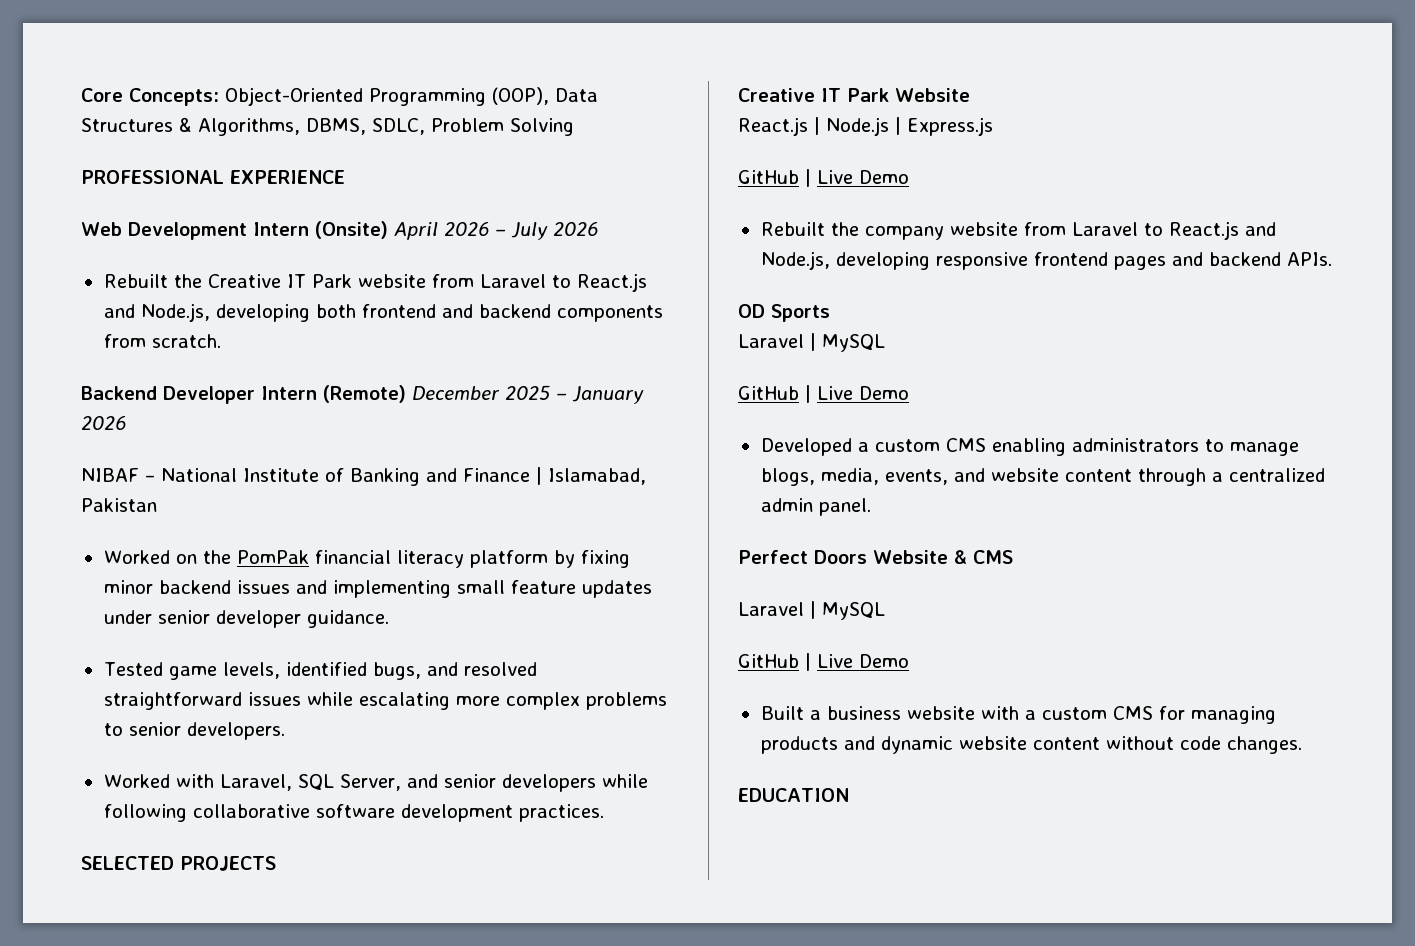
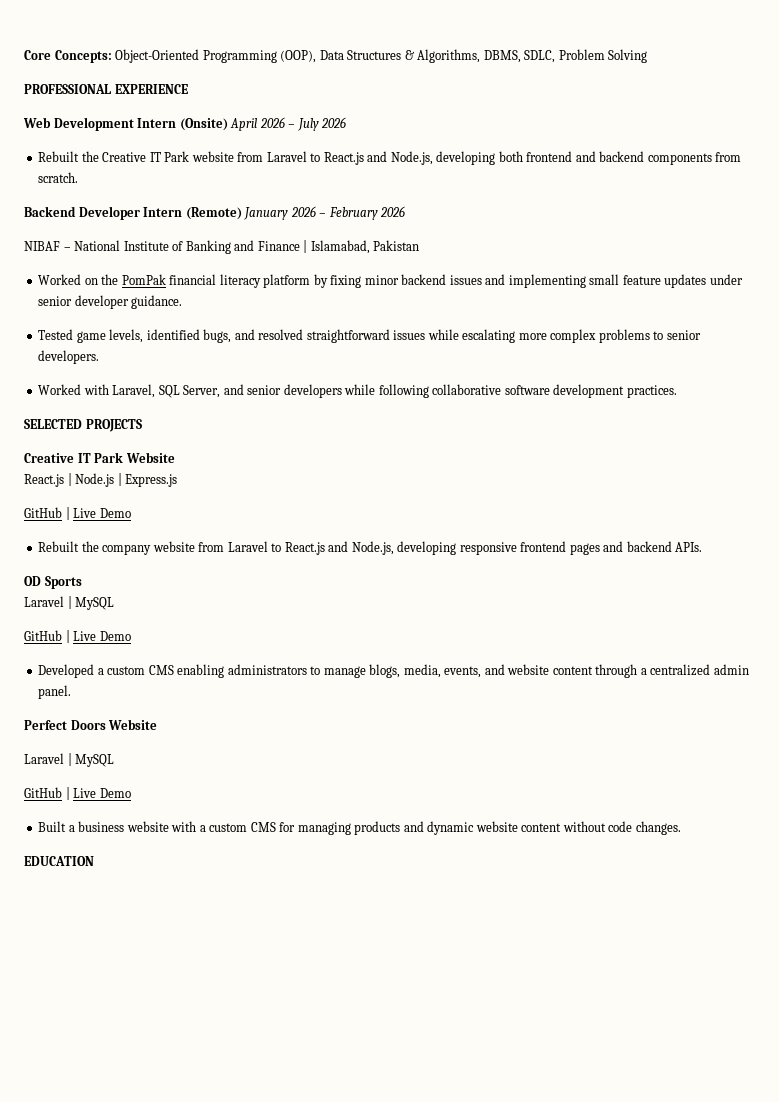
- Backend Developer Intern (Remote) December 2025 – January 2026
+ Backend Developer Intern (Remote) January 2026 – February 2026
- Perfect Doors Website & CMS
+ Perfect Doors Website

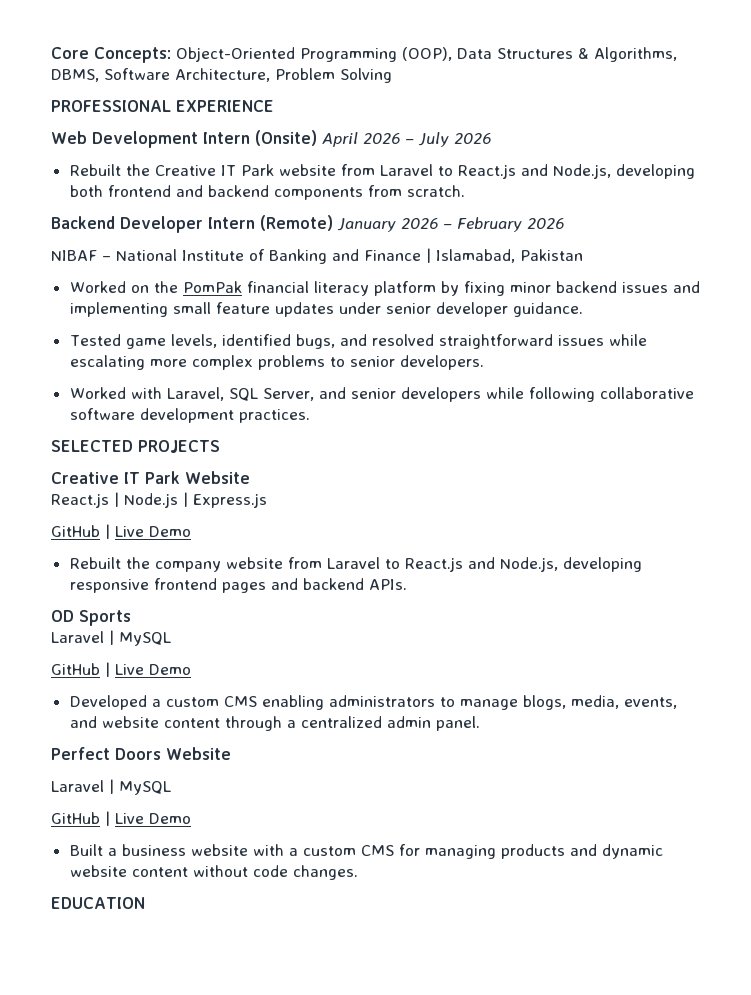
- Core Concepts: Object-Oriented Programming (OOP), Data Structures & Algorithms, DBMS, SDLC, Problem Solving
+ Core Concepts: Object-Oriented Programming (OOP), Data Structures & Algorithms, DBMS, Software Architecture, Problem Solving

